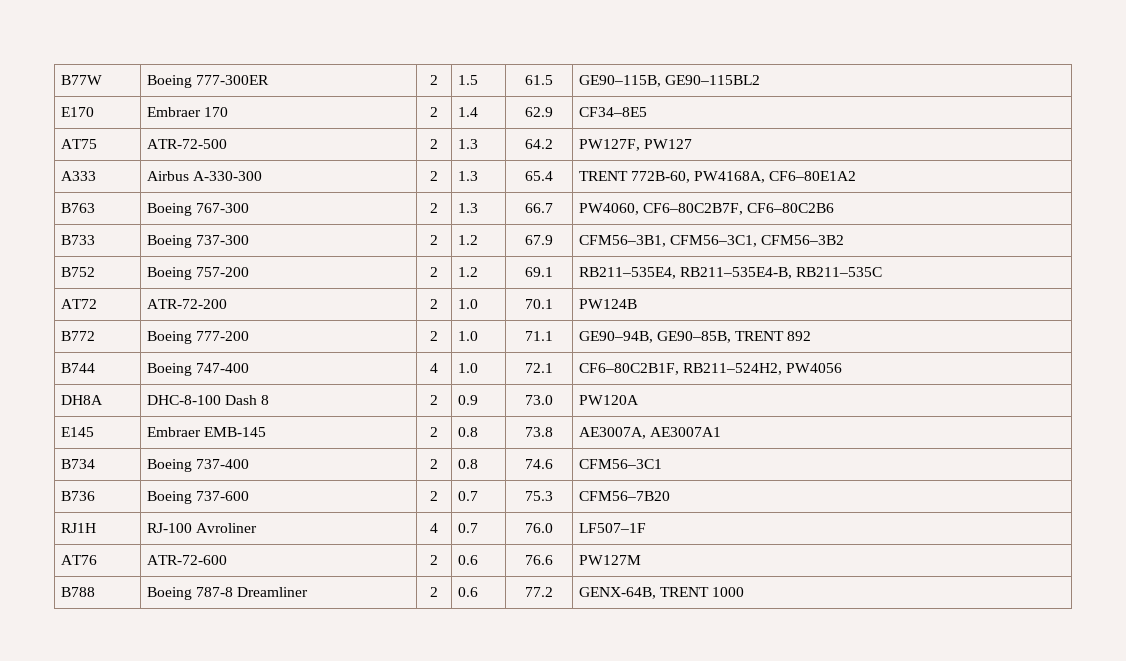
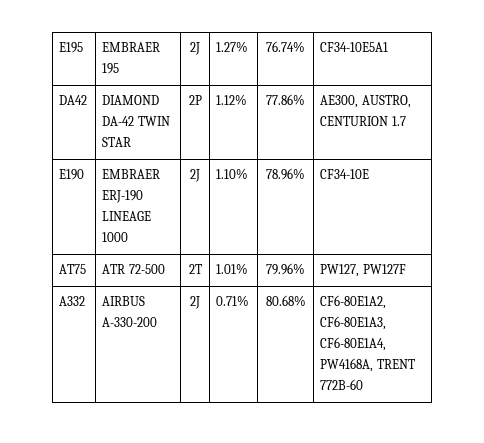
- B77W | Boeing 777-300ER | 2 | 1.5 | 61.5 | GE90–115B, GE90–115BL2
- E170 | Embraer 170 | 2 | 1.4 | 62.9 | CF34–8E5
- AT75 | ATR-72-500 | 2 | 1.3 | 64.2 | PW127F, PW127
- A333 | Airbus A-330-300 | 2 | 1.3 | 65.4 | TRENT 772B-60, PW4168A, CF6–80E1A2
- B763 | Boeing 767-300 | 2 | 1.3 | 66.7 | PW4060, CF6–80C2B7F, CF6–80C2B6
- B733 | Boeing 737-300 | 2 | 1.2 | 67.9 | CFM56–3B1, CFM56–3C1, CFM56–3B2
- B752 | Boeing 757-200 | 2 | 1.2 | 69.1 | RB211–535E4, RB211–535E4-B, RB211–535C
- AT72 | ATR-72-200 | 2 | 1.0 | 70.1 | PW124B
- B772 | Boeing 777-200 | 2 | 1.0 | 71.1 | GE90–94B, GE90–85B, TRENT 892
- B744 | Boeing 747-400 | 4 | 1.0 | 72.1 | CF6–80C2B1F, RB211–524H2, PW4056
- DH8A | DHC-8-100 Dash 8 | 2 | 0.9 | 73.0 | PW120A
- E145 | Embraer EMB-145 | 2 | 0.8 | 73.8 | AE3007A, AE3007A1
- B734 | Boeing 737-400 | 2 | 0.8 | 74.6 | CFM56–3C1
- B736 | Boeing 737-600 | 2 | 0.7 | 75.3 | CFM56–7B20
- RJ1H | RJ-100 Avroliner | 4 | 0.7 | 76.0 | LF507–1F
- AT76 | ATR-72-600 | 2 | 0.6 | 76.6 | PW127M
- B788 | Boeing 787-8 Dreamliner | 2 | 0.6 | 77.2 | GENX-64B, TRENT 1000
+ E195 | EMBRAER 195 | 2J | 1.27% | 76.74% | CF34-10E5A1
+ DA42 | DIAMOND DA-42 TWIN STAR | 2P | 1.12% | 77.86% | AE300, AUSTRO, CENTURION 1.7
+ E190 | EMBRAER ERJ-190 LINEAGE 1000 | 2J | 1.10% | 78.96% | CF34-10E
+ AT75 | ATR 72-500 | 2T | 1.01% | 79.96% | PW127, PW127F
+ A332 | AIRBUS A-330-200 | 2J | 0.71% | 80.68% | CF6-80E1A2, CF6-80E1A3, CF6-80E1A4, PW4168A, TRENT 772B-60

